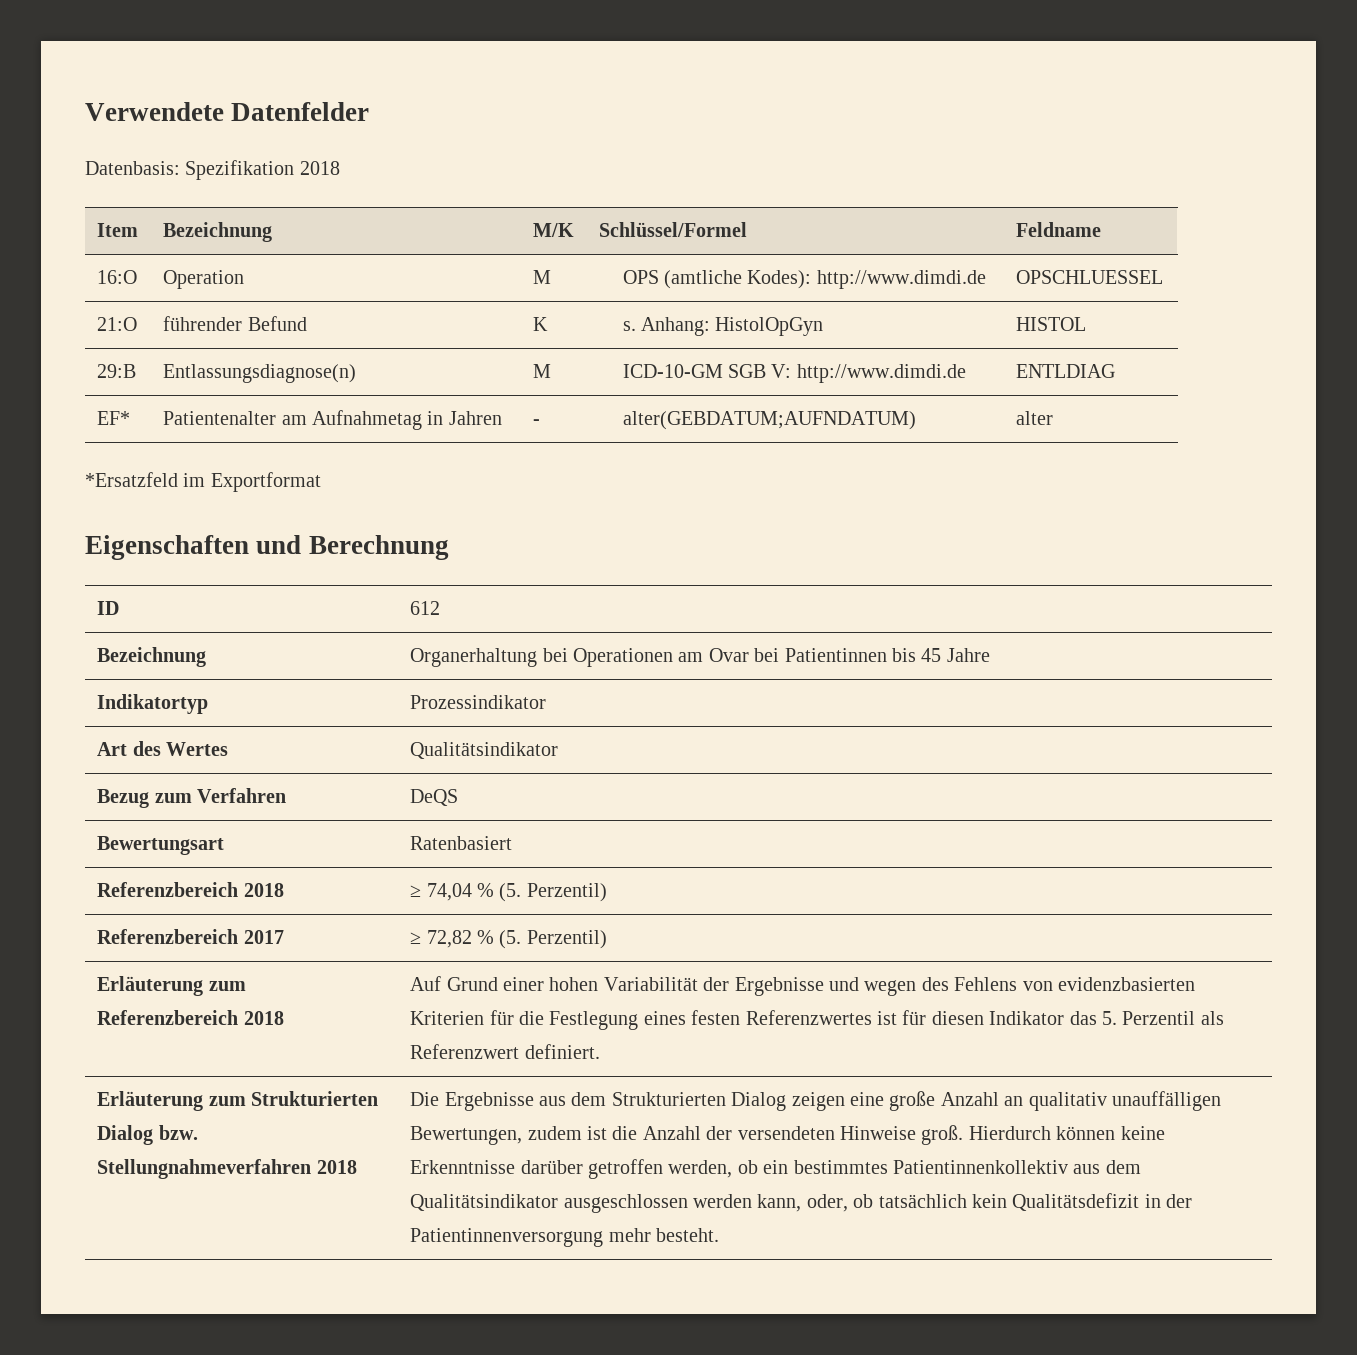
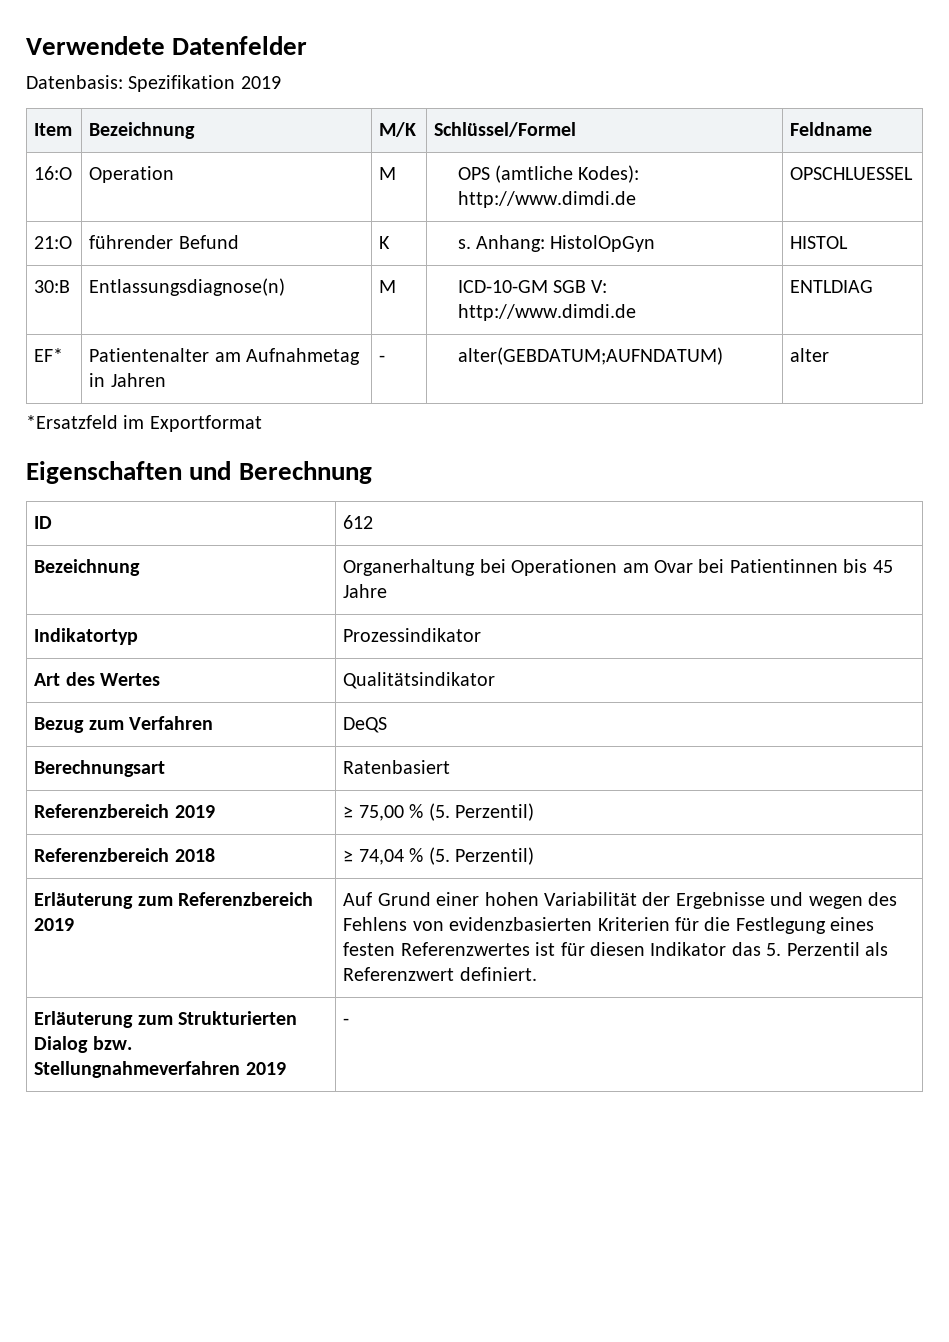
- Datenbasis: Spezifikation 2018
+ Datenbasis: Spezifikation 2019
- 29:B | Entlassungsdiagnose(n) | M | ICD-10-GM SGB V: http://www.dimdi.de | ENTLDIAG
+ 30:B | Entlassungsdiagnose(n) | M | ICD-10-GM SGB V: http://www.dimdi.de | ENTLDIAG
- Bewertungsart | Ratenbasiert
+ Berechnungsart | Ratenbasiert
+ Referenzbereich 2019 | ≥ 75,00 % (5. Perzentil)
- Referenzbereich 2017 | ≥ 72,82 % (5. Perzentil)
- Erläuterung zum Referenzbereich 2018 | Auf Grund einer hohen Variabilität der Ergebnisse und wegen des Fehlens von evidenzbasierten Kriterien für die Festlegung eines festen Referenzwertes ist für diesen Indikator das 5. Perzentil als Referenzwert definiert.
+ Erläuterung zum Referenzbereich 2019 | Auf Grund einer hohen Variabilität der Ergebnisse und wegen des Fehlens von evidenzbasierten Kriterien für die Festlegung eines festen Referenzwertes ist für diesen Indikator das 5. Perzentil als Referenzwert definiert.
- Erläuterung zum Strukturierten Dialog bzw. Stellungnahmeverfahren 2018 | Die Ergebnisse aus dem Strukturierten Dialog zeigen eine große Anzahl an qualitativ unauffälligen Bewertungen, zudem ist die Anzahl der versendeten Hinweise groß. Hierdurch können keine Erkenntnisse darüber getroffen werden, ob ein bestimmtes Patientinnenkollektiv aus dem Qualitätsindikator ausgeschlossen werden kann, oder, ob tatsächlich kein Qualitätsdefizit in der Patientinnenversorgung mehr besteht.
+ Erläuterung zum Strukturierten Dialog bzw. Stellungnahmeverfahren 2019 | -

